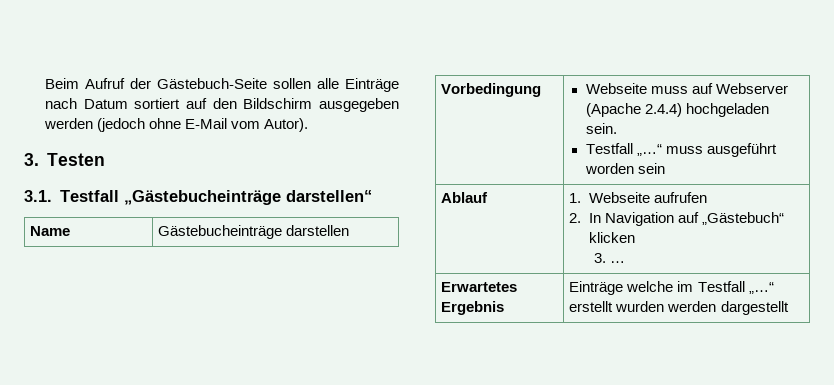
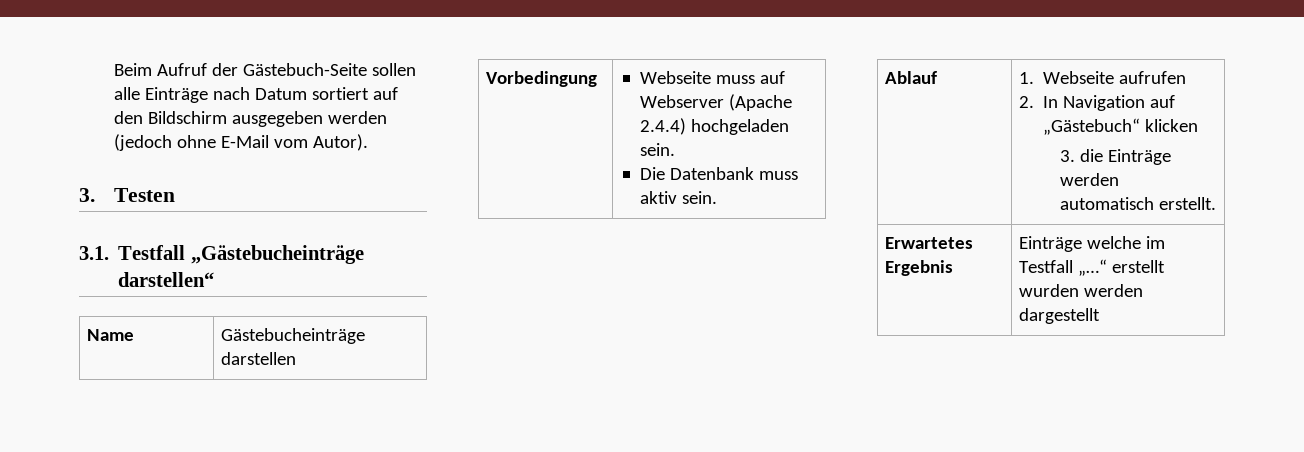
  Vorbedingung | Webseite muss auf Webserver (Apache 2.4.4) hochgeladen sein.
- Testfall „…“ muss ausgeführt worden sein
+ Die Datenbank muss aktiv sein.
  Ablauf | 1. Webseite aufrufen
  2. In Navigation auf „Gästebuch“ klicken
- 3. …
+ 3. die Einträge werden automatisch erstellt.

